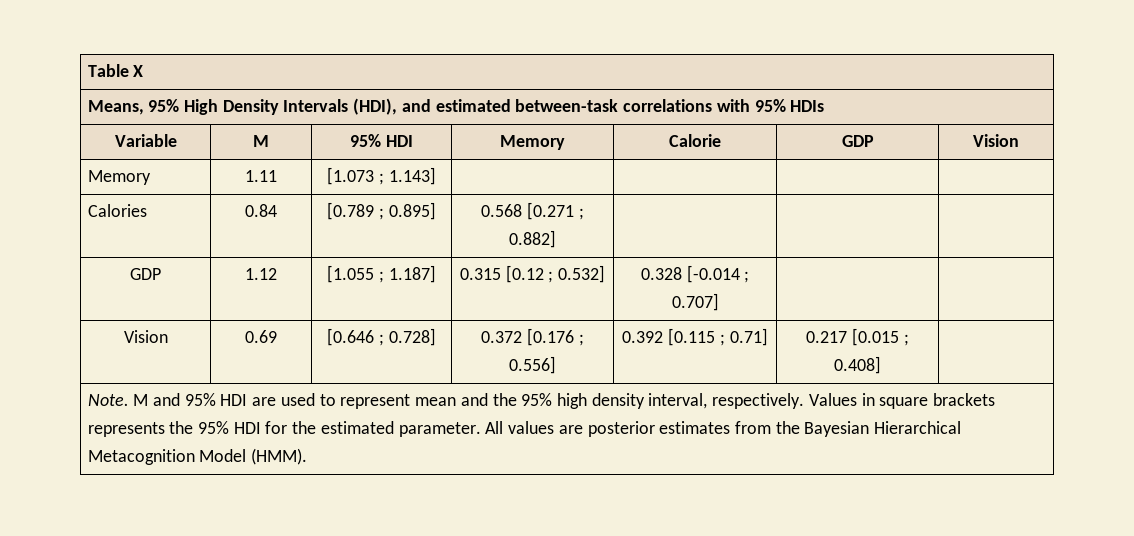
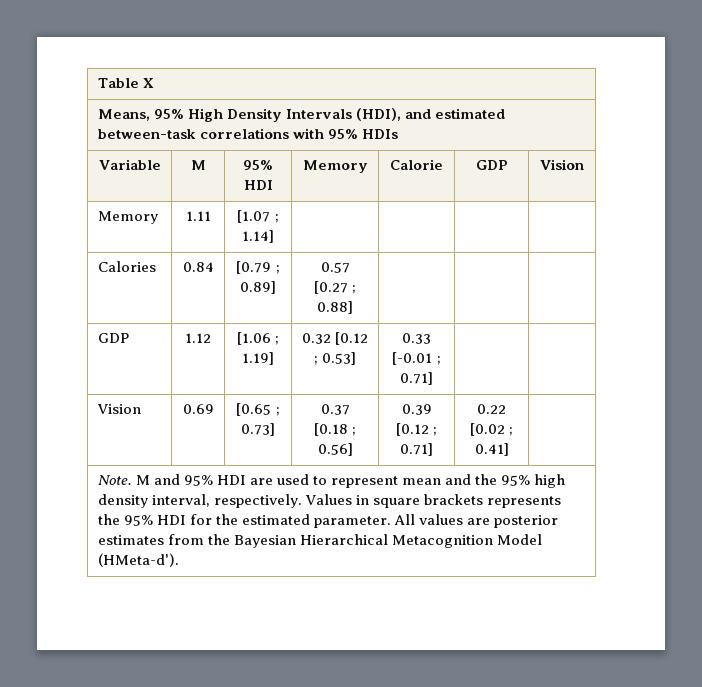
- Memory | 1.11 | [1.073 ; 1.143] | | | |
+ Memory | 1.11 | [1.07 ; 1.14] | | | |
- Calories | 0.84 | [0.789 ; 0.895] | 0.568 [0.271 ; 0.882] | | |
- GDP | 1.12 | [1.055 ; 1.187] | 0.315 [0.12 ; 0.532] | 0.328 [-0.014 ; 0.707] | |
- Vision | 0.69 | [0.646 ; 0.728] | 0.372 [0.176 ; 0.556] | 0.392 [0.115 ; 0.71] | 0.217 [0.015 ; 0.408] |
+ Calories | 0.84 | [0.79 ; 0.89] | 0.57 [0.27 ; 0.88] | | |
+ GDP | 1.12 | [1.06 ; 1.19] | 0.32 [0.12 ; 0.53] | 0.33 [-0.01 ; 0.71] | |
+ Vision | 0.69 | [0.65 ; 0.73] | 0.37 [0.18 ; 0.56] | 0.39 [0.12 ; 0.71] | 0.22 [0.02 ; 0.41] |
- All values are posterior estimates from the Bayesian Hierarchical Metacognition Model (HMM).
+ All values are posterior estimates from the Bayesian Hierarchical Metacognition Model (HMeta-d').

